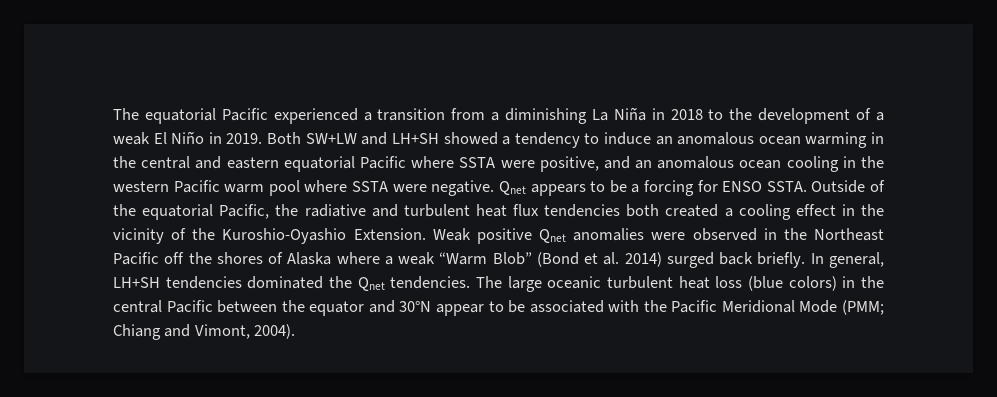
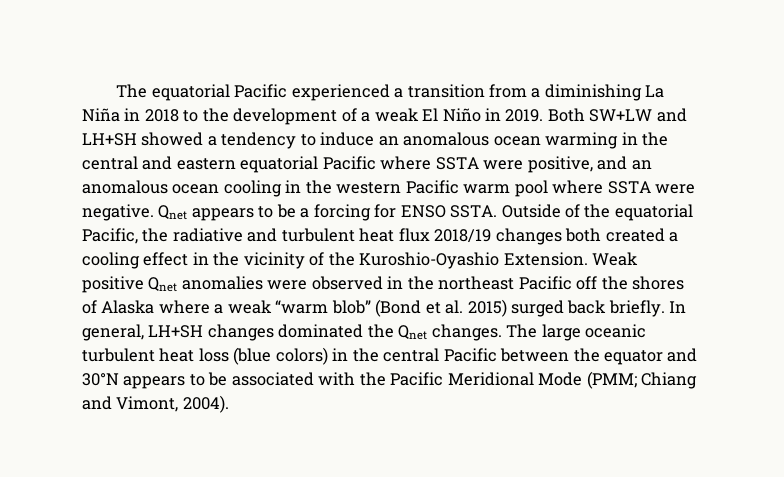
- Outside of the equatorial Pacific, the radiative and turbulent heat flux tendencies both created a cooling effect in the vicinity of the Kuroshio-Oyashio Extension.
+ Outside of the equatorial Pacific, the radiative and turbulent heat flux 2018/19 changes both created a cooling effect in the vicinity of the Kuroshio-Oyashio Extension.
- Weak positive Qnet anomalies were observed in the Northeast Pacific off the shores of Alaska where a weak “Warm Blob” (Bond et al. 2014) surged back briefly.
+ Weak positive Qnet anomalies were observed in the northeast Pacific off the shores of Alaska where a weak “warm blob” (Bond et al. 2015) surged back briefly.
- In general, LH+SH tendencies dominated the Qnet tendencies.
+ In general, LH+SH changes dominated the Qnet changes.
- The large oceanic turbulent heat loss (blue colors) in the central Pacific between the equator and 30°N appear to be associated with the Pacific Meridional Mode (PMM; Chiang and Vimont, 2004).
+ The large oceanic turbulent heat loss (blue colors) in the central Pacific between the equator and 30°N appears to be associated with the Pacific Meridional Mode (PMM; Chiang and Vimont, 2004).

